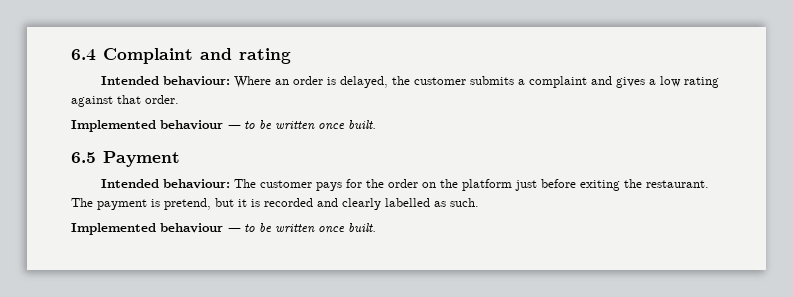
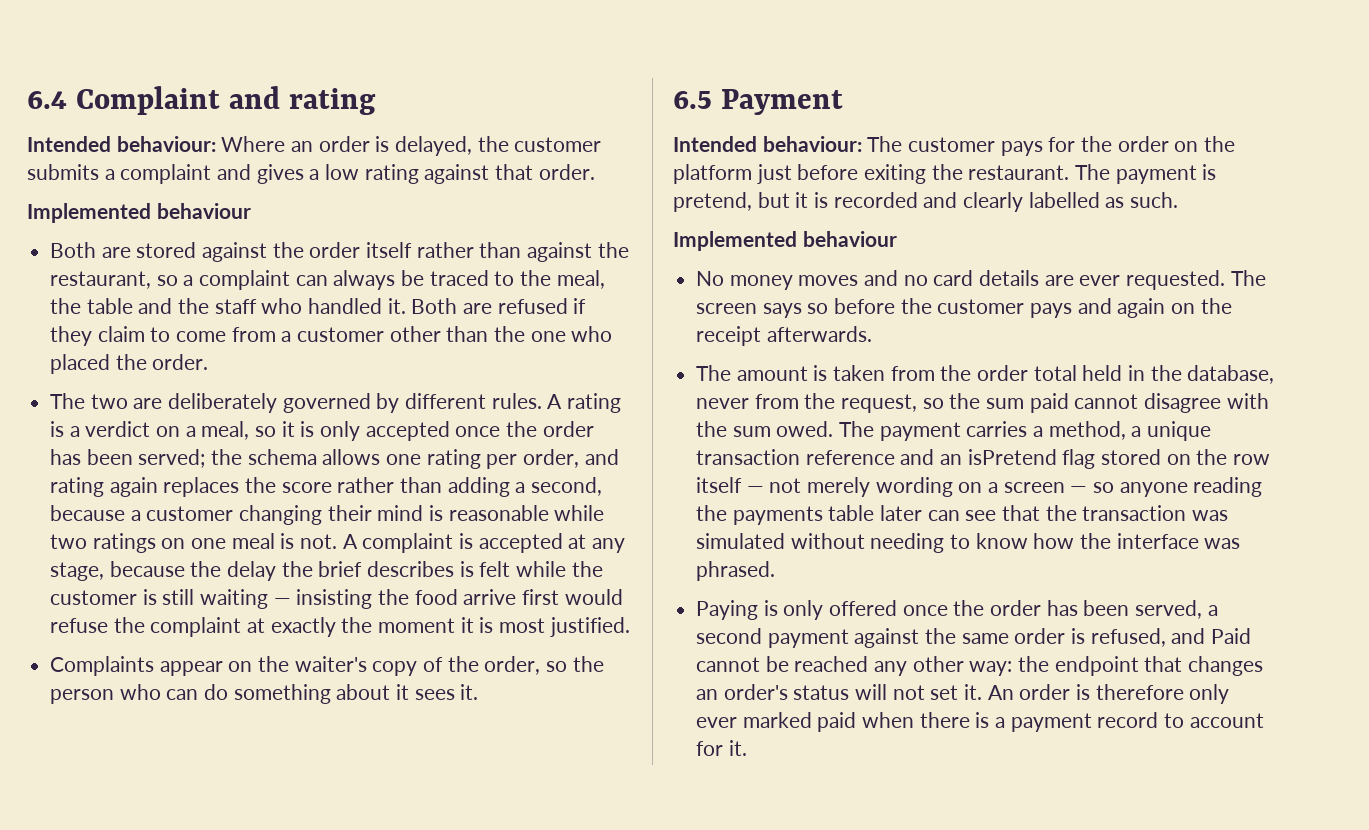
  Intended behaviour: Where an order is delayed, the customer submits a complaint and gives a low rating against that order.
- Implemented behaviour — to be written once built.
+ Implemented behaviour
+ Both are stored against the order itself rather than against the restaurant, so a complaint can always be traced to the meal, the table and the staff who handled it. Both are refused if they claim to come from a customer other than the one who placed the order.
+ The two are deliberately governed by different rules. A rating is a verdict on a meal, so it is only accepted once the order has been served; the schema allows one rating per order, and rating again replaces the score rather than adding a second, because a customer changing their mind is reasonable while two ratings on one meal is not. A complaint is accepted at any stage, because the delay the brief describes is felt while the customer is still waiting — insisting the food arrive first would refuse the complaint at exactly the moment it is most justified.
+ Complaints appear on the waiter's copy of the order, so the person who can do something about it sees it.
  The payment is pretend, but it is recorded and clearly labelled as such.
- Implemented behaviour — to be written once built.
+ Implemented behaviour
+ No money moves and no card details are ever requested. The screen says so before the customer pays and again on the receipt afterwards.
+ The amount is taken from the order total held in the database, never from the request, so the sum paid cannot disagree with the sum owed. The payment carries a method, a unique transaction reference and an isPretend flag stored on the row itself — not merely wording on a screen — so anyone reading the payments table later can see that the transaction was simulated without needing to know how the interface was phrased.
+ Paying is only offered once the order has been served, a second payment against the same order is refused, and Paid cannot be reached any other way: the endpoint that changes an order's status will not set it. An order is therefore only ever marked paid when there is a payment record to account for it.

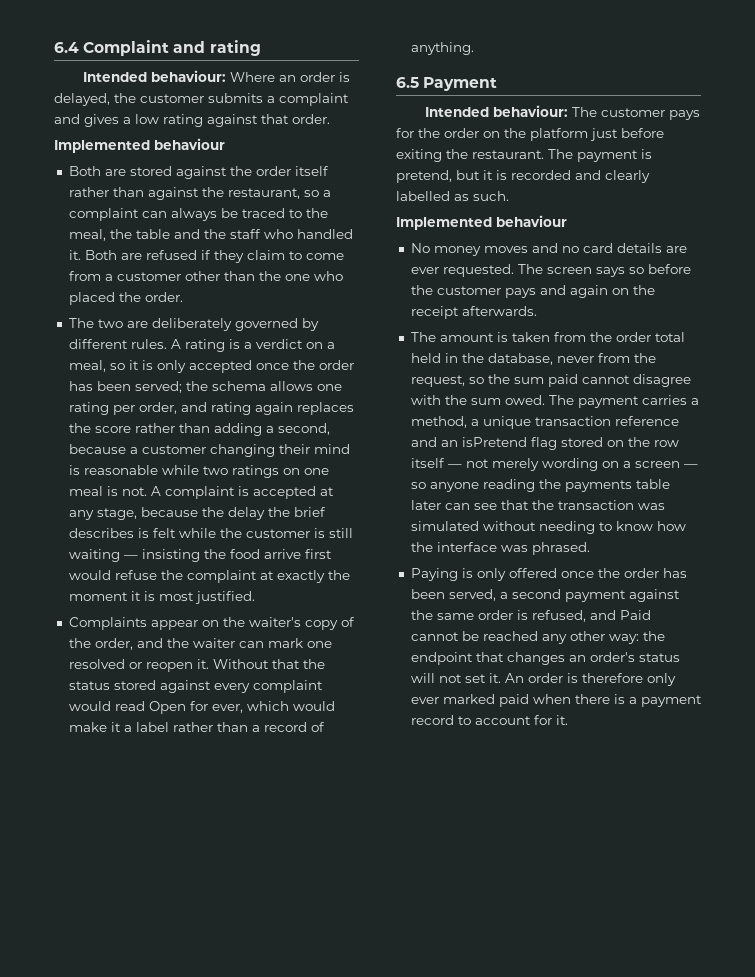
- Complaints appear on the waiter's copy of the order, so the person who can do something about it sees it.
+ Complaints appear on the waiter's copy of the order, and the waiter can mark one resolved or reopen it. Without that the status stored against every complaint would read Open for ever, which would make it a label rather than a record of anything.

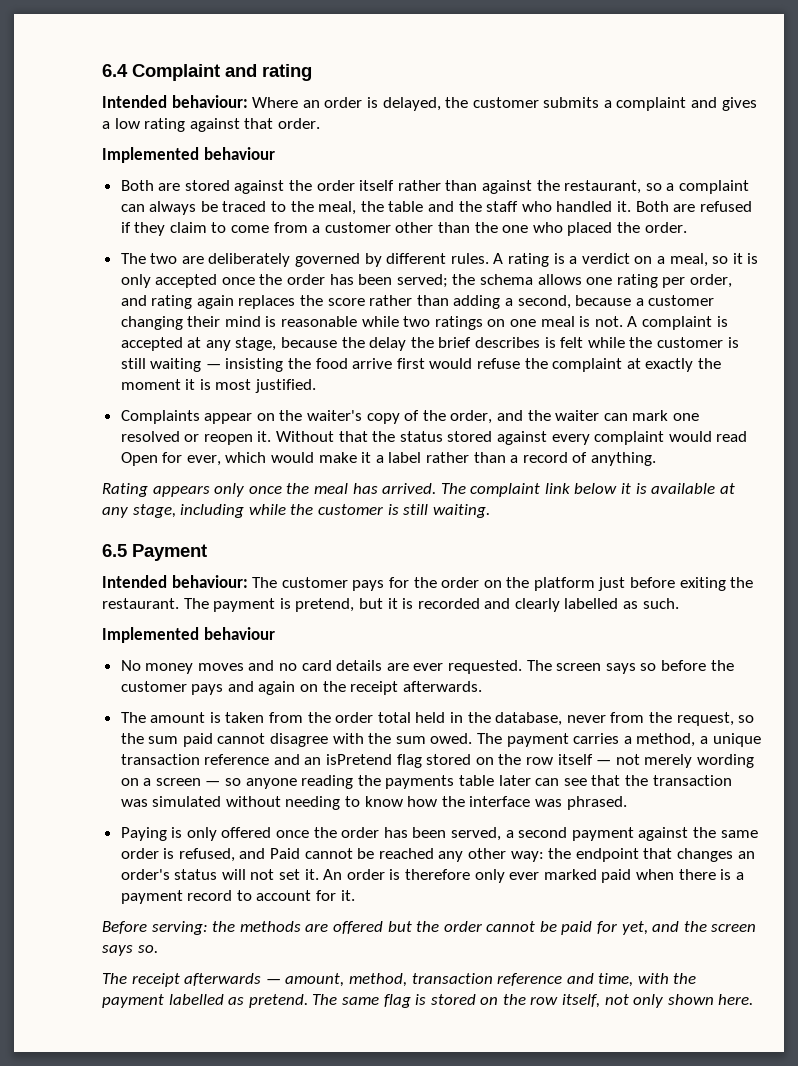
+ Rating appears only once the meal has arrived. The complaint link below it is available at any stage, including while the customer is still waiting.
+ Before serving: the methods are offered but the order cannot be paid for yet, and the screen says so.
+ The receipt afterwards — amount, method, transaction reference and time, with the payment labelled as pretend. The same flag is stored on the row itself, not only shown here.

